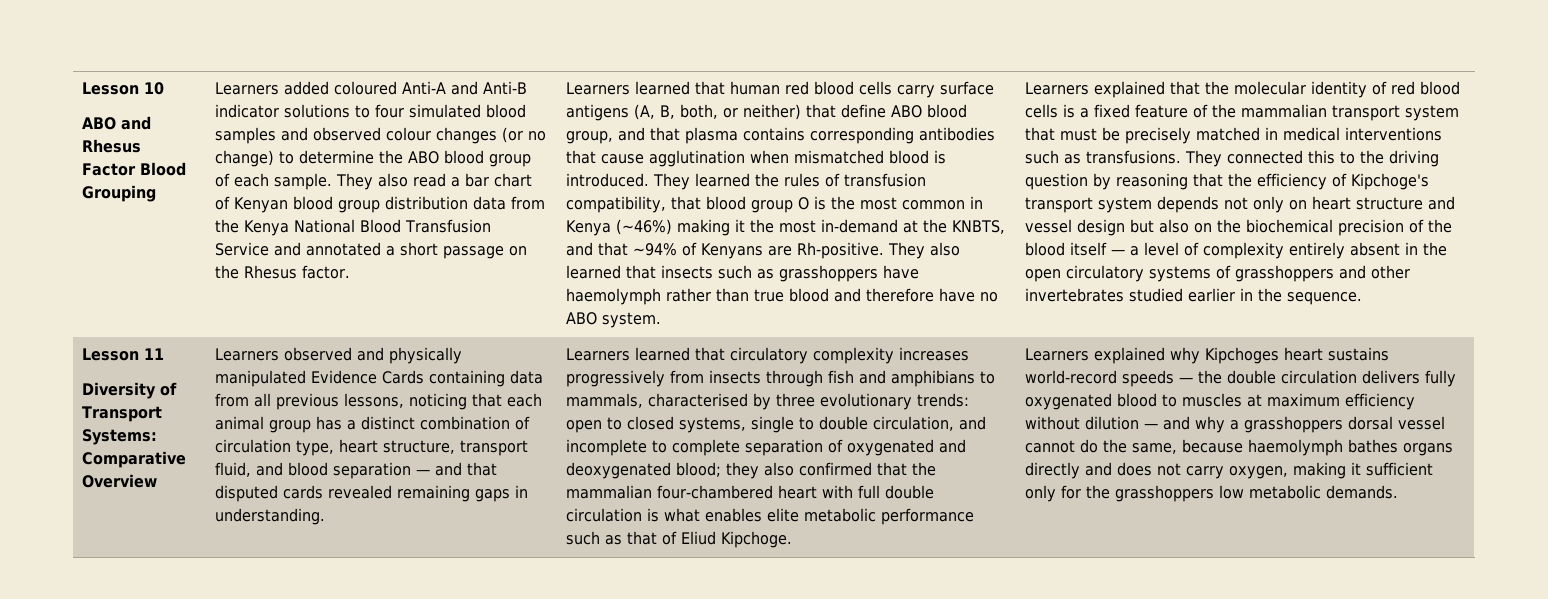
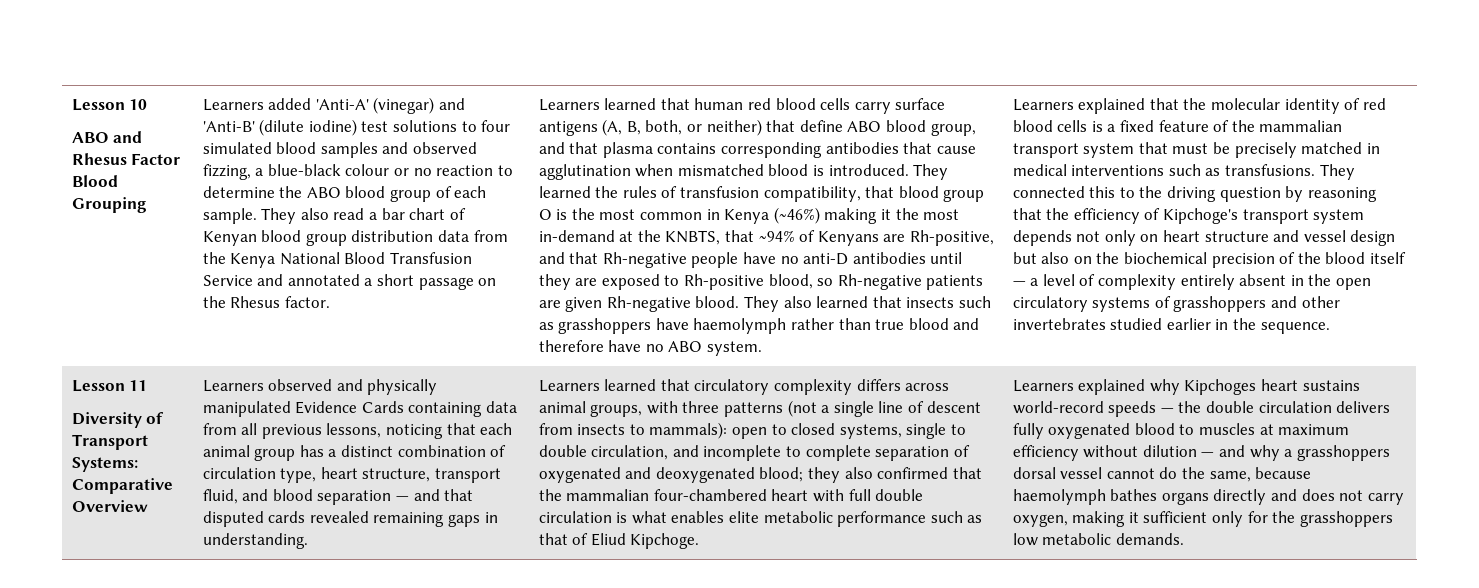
- Learners added coloured Anti-A and Anti-B indicator solutions to four simulated blood samples and observed colour changes (or no change) to determine the ABO blood group of each sample.
+ Learners added 'Anti-A' (vinegar) and 'Anti-B' (dilute iodine) test solutions to four simulated blood samples and observed fizzing, a blue-black colour or no reaction to determine the ABO blood group of each sample.
- They learned the rules of transfusion compatibility, that blood group O is the most common in Kenya (~46%) making it the most in-demand at the KNBTS, and that ~94% of Kenyans are Rh-positive.
+ They learned the rules of transfusion compatibility, that blood group O is the most common in Kenya (~46%) making it the most in-demand at the KNBTS, that ~94% of Kenyans are Rh-positive, and that Rh-negative people have no anti-D antibodies until they are exposed to Rh-positive blood, so Rh-negative patients are given Rh-negative blood.
- Learners learned that circulatory complexity increases progressively from insects through fish and amphibians to mammals, characterised by three evolutionary trends: open to closed systems, single to double circulation, and incomplete to complete separation of oxygenated and deoxygenated blood; they also confirmed that the mammalian four-chambered heart with full double circulation is what enables elite metabolic performance such as that of Eliud Kipchoge.
+ Learners learned that circulatory complexity differs across animal groups, with three patterns (not a single line of descent from insects to mammals): open to closed systems, single to double circulation, and incomplete to complete separation of oxygenated and deoxygenated blood; they also confirmed that the mammalian four-chambered heart with full double circulation is what enables elite metabolic performance such as that of Eliud Kipchoge.

